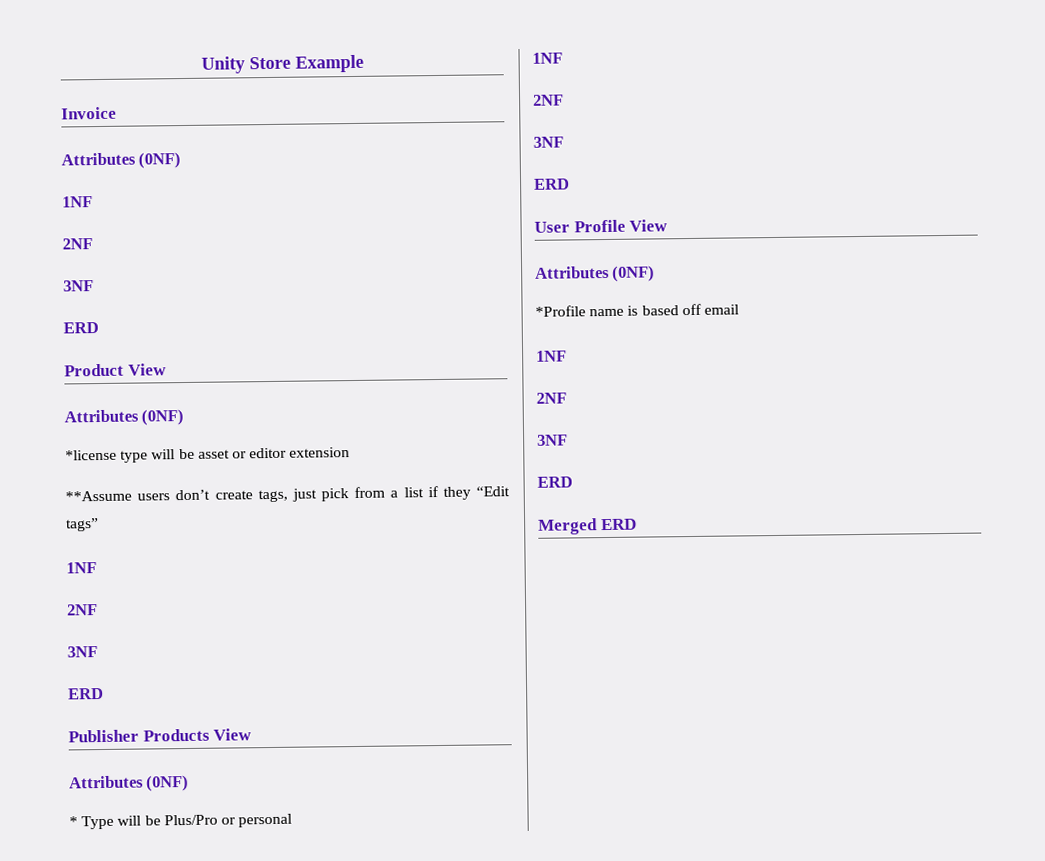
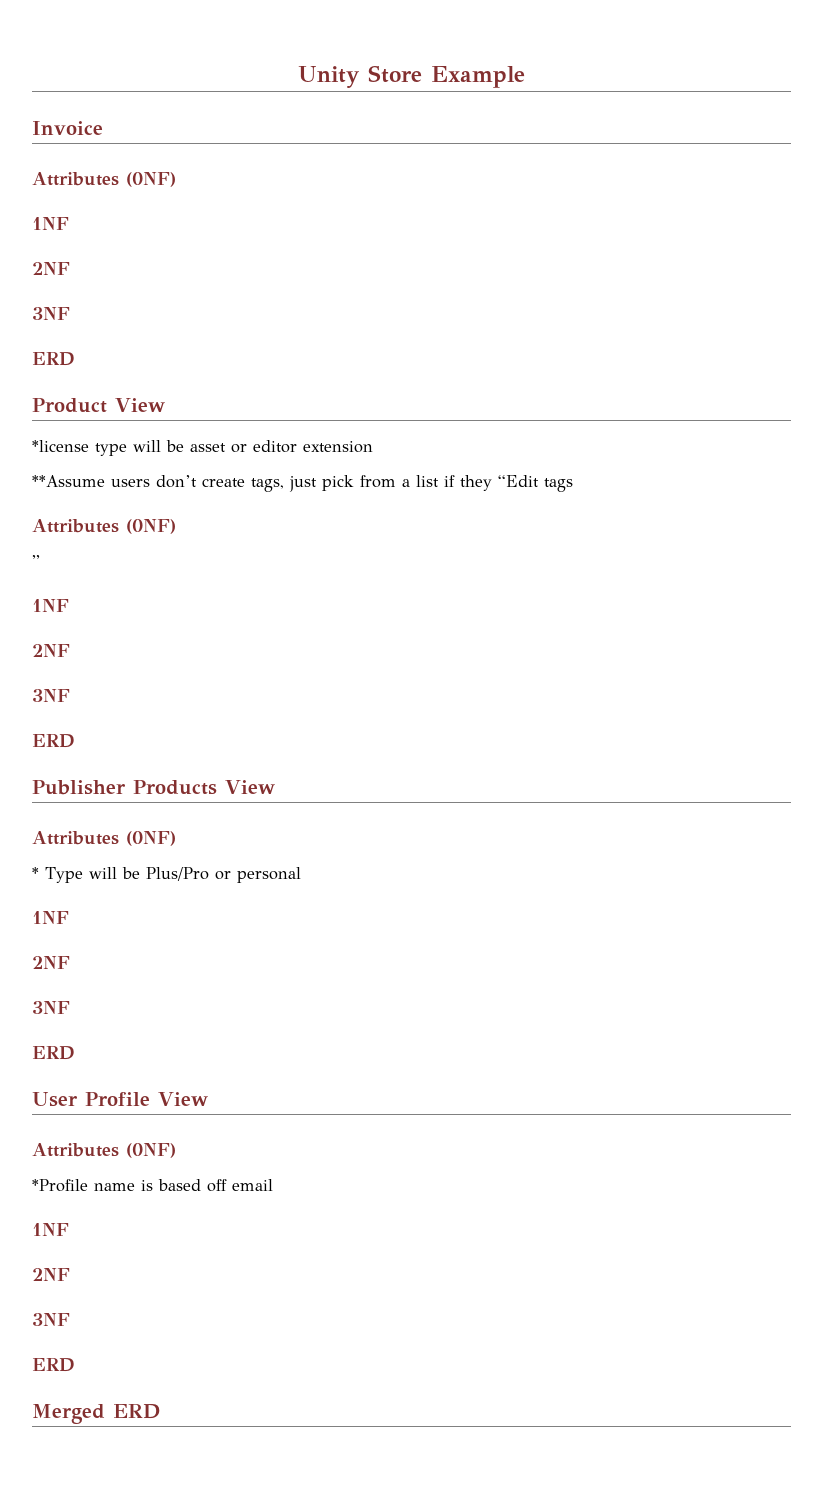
  Product View
- Attributes (0NF)
- **Assume users don’t create tags, just pick from a list if they “Edit tags”
+ **Assume users don’t create tags, just pick from a list if they “Edit tags
+ Attributes (0NF)
+ ”

